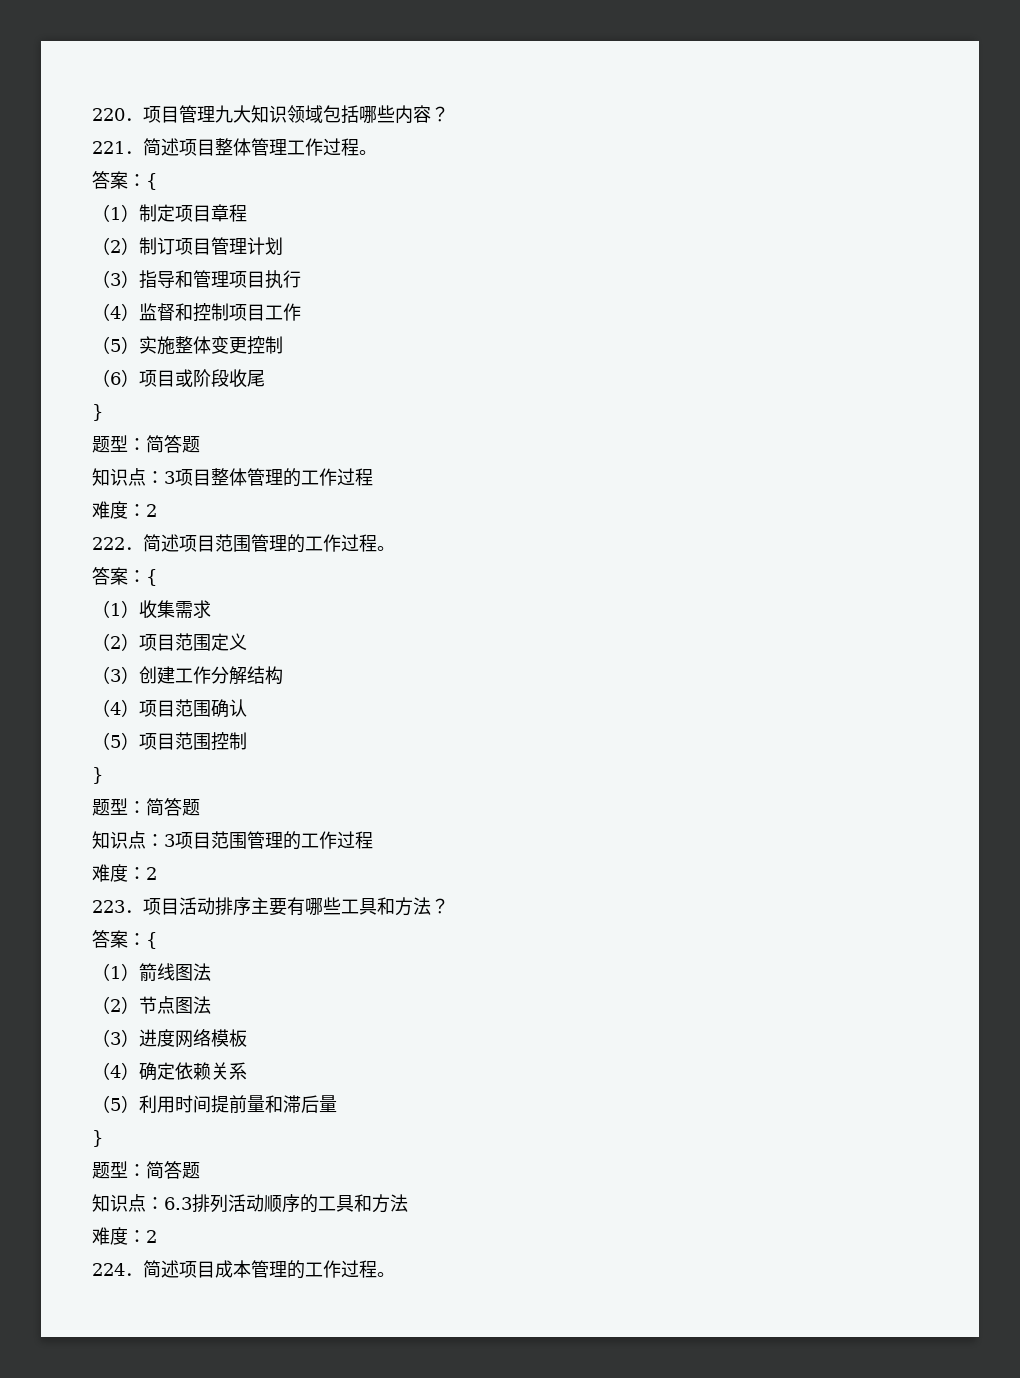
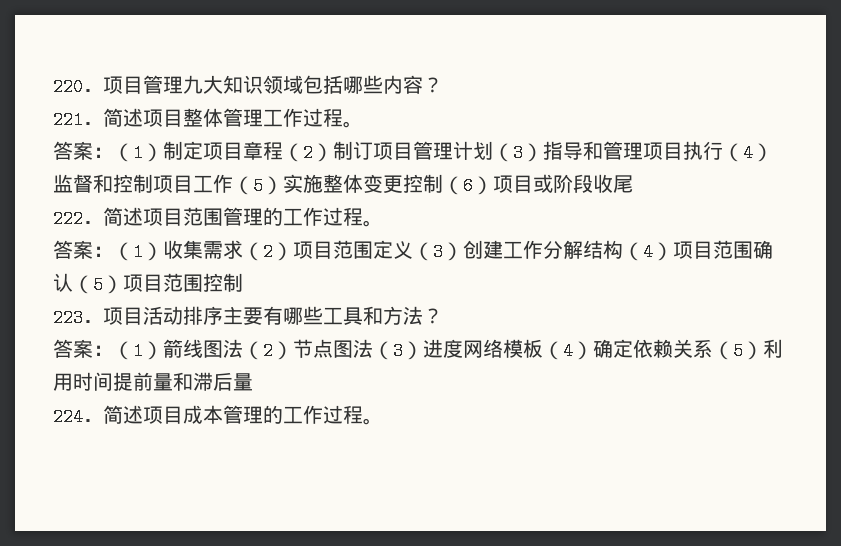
  221．简述项目整体管理工作过程。
- 答案：{
- （1）制定项目章程
- （2）制订项目管理计划
- （3）指导和管理项目执行
- （4）监督和控制项目工作
- （5）实施整体变更控制
- （6）项目或阶段收尾
- }
- 题型：简答题
- 知识点：3项目整体管理的工作过程
- 难度：2
+ 答案：（1）制定项目章程（2）制订项目管理计划（3）指导和管理项目执行（4）监督和控制项目工作（5）实施整体变更控制（6）项目或阶段收尾
  222．简述项目范围管理的工作过程。
- 答案：{
- （1）收集需求
- （2）项目范围定义
- （3）创建工作分解结构
- （4）项目范围确认
- （5）项目范围控制
- }
- 题型：简答题
- 知识点：3项目范围管理的工作过程
- 难度：2
+ 答案：（1）收集需求（2）项目范围定义（3）创建工作分解结构（4）项目范围确认（5）项目范围控制
  223．项目活动排序主要有哪些工具和方法？
- 答案：{
- （1）箭线图法
- （2）节点图法
- （3）进度网络模板
- （4）确定依赖关系
- （5）利用时间提前量和滞后量
- }
- 题型：简答题
- 知识点：6.3排列活动顺序的工具和方法
- 难度：2
+ 答案：（1）箭线图法（2）节点图法（3）进度网络模板（4）确定依赖关系（5）利用时间提前量和滞后量

